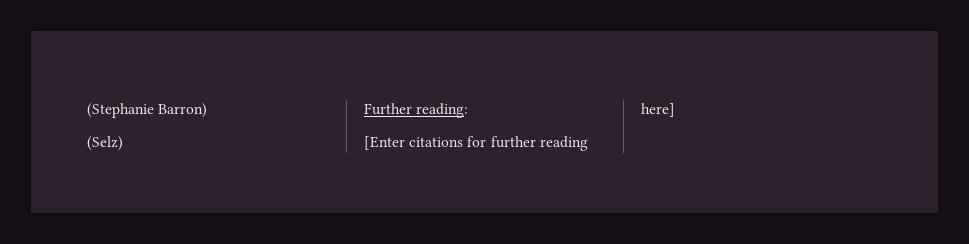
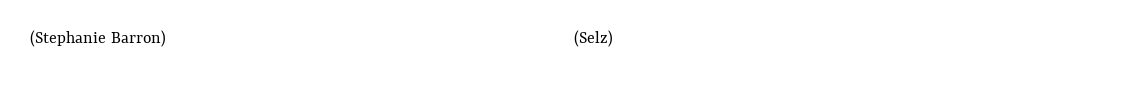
- Further reading:
- [Enter citations for further reading here]

